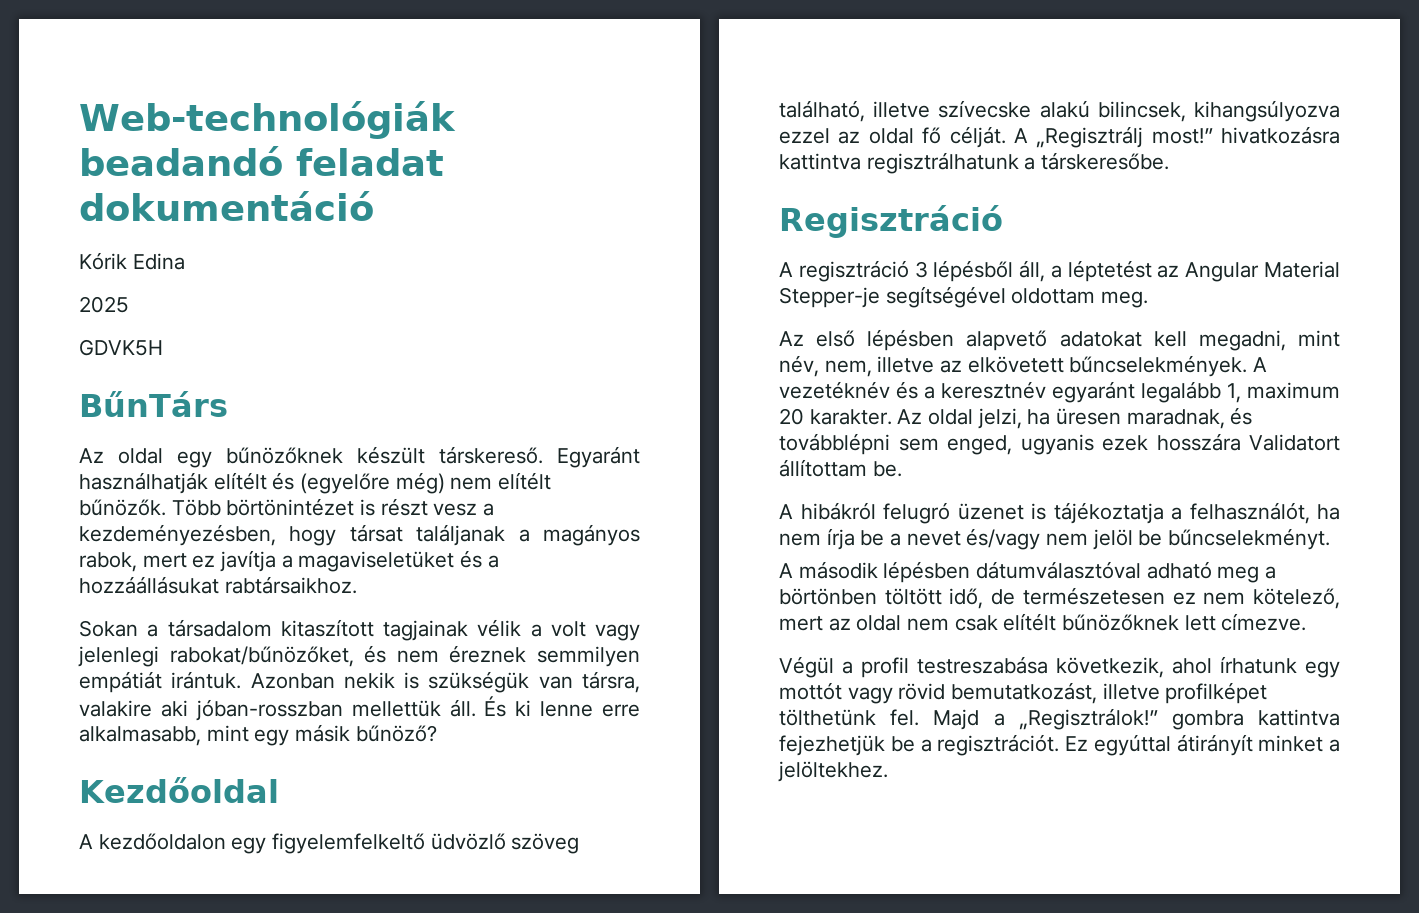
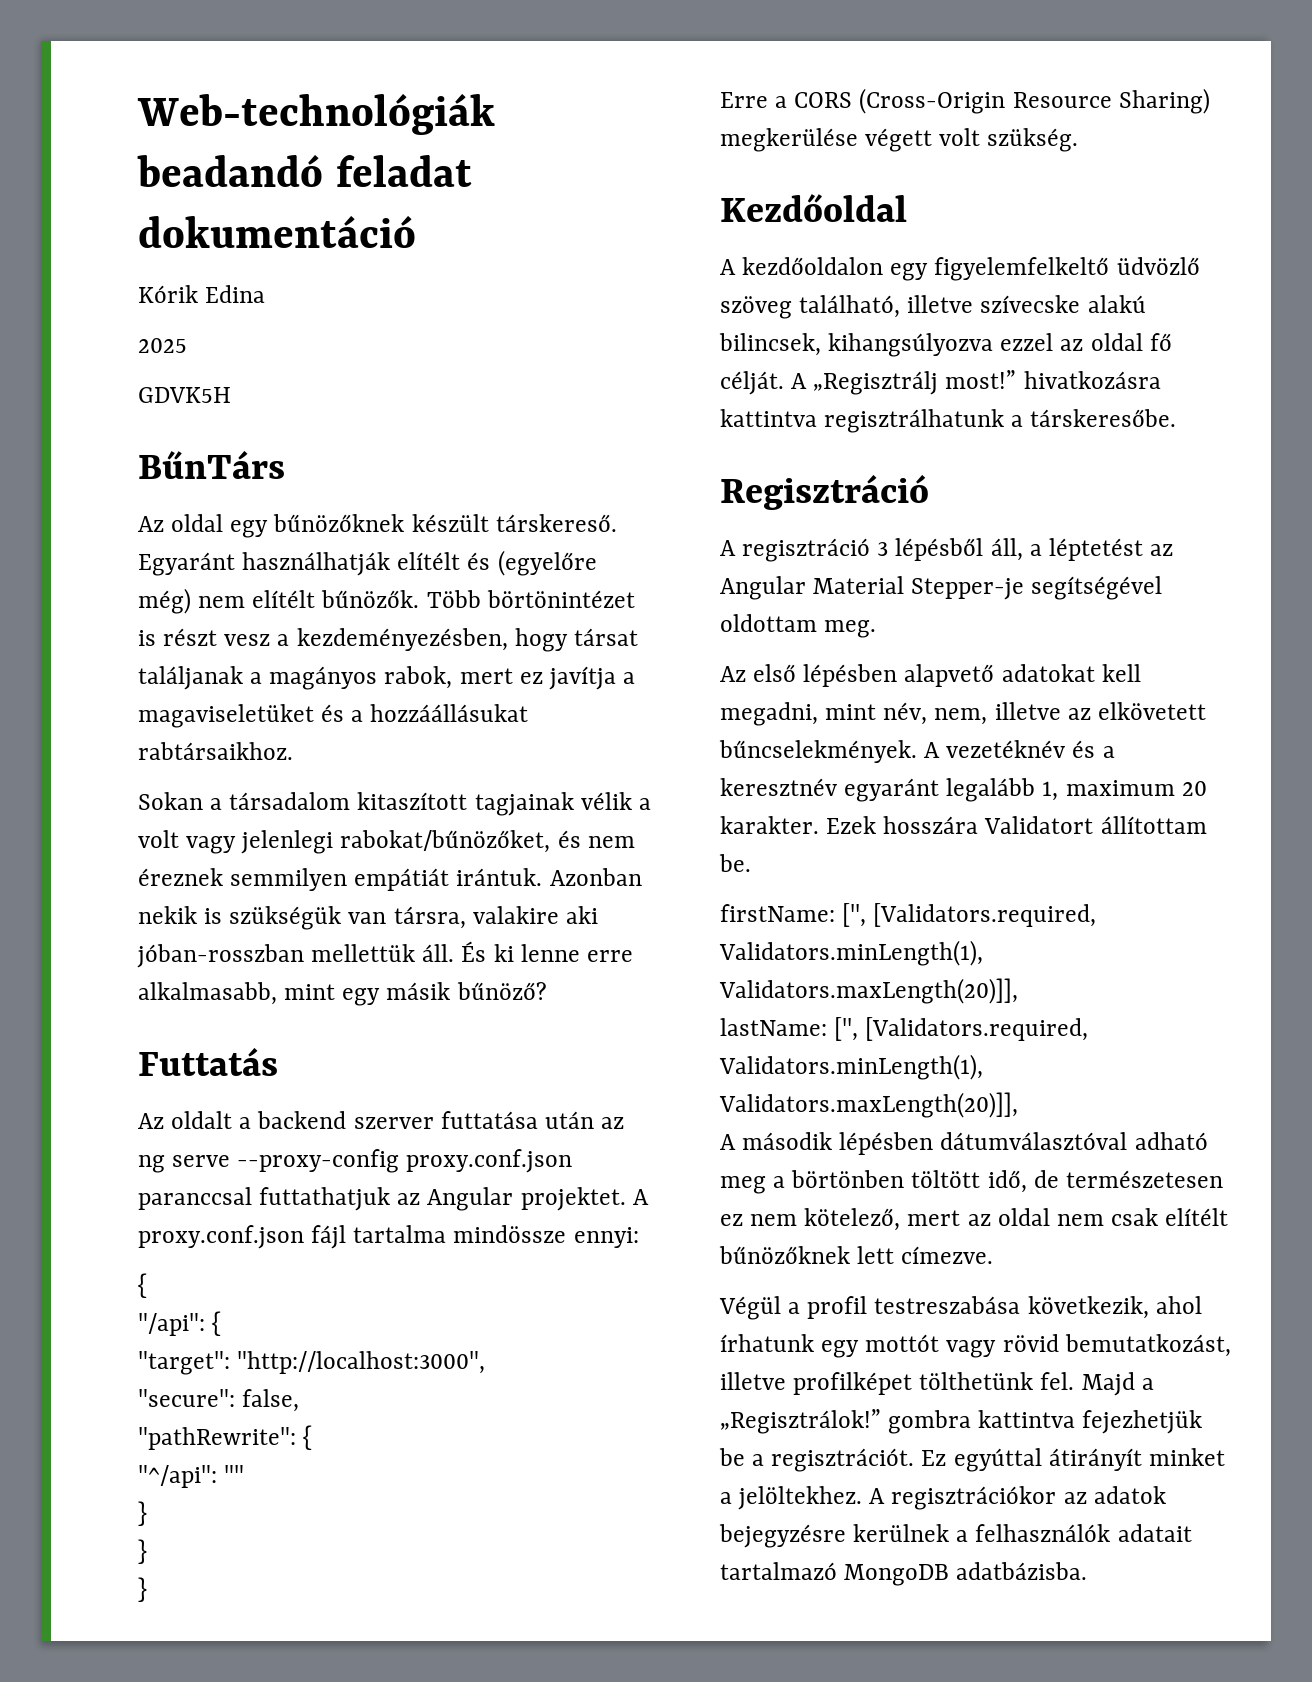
+ Futtatás
+ Az oldalt a backend szerver futtatása után az ng serve --proxy-config proxy.conf.json paranccsal futtathatjuk az Angular projektet. A proxy.conf.json fájl tartalma mindössze ennyi:
+ {
+ "/api": {
+ "target": "http://localhost:3000",
+ "secure": false,
+ "pathRewrite": {
+ "^/api": ""
+ }
+ }
+ }
+ Erre a CORS (Cross-Origin Resource Sharing) megkerülése végett volt szükség.
- Az oldal jelzi, ha üresen maradnak, és továbblépni sem enged, ugyanis ezek hosszára Validatort állítottam be.
- A hibákról felugró üzenet is tájékoztatja a felhasználót, ha nem írja be a nevet és/vagy nem jelöl be bűncselekményt.
+ Ezek hosszára Validatort állítottam be.
+ firstName: ['', [Validators.required, Validators.minLength(1), Validators.maxLength(20)]],
+ lastName: ['', [Validators.required, Validators.minLength(1), Validators.maxLength(20)]],
+ A regisztrációkor az adatok bejegyzésre kerülnek a felhasználók adatait tartalmazó MongoDB adatbázisba.

